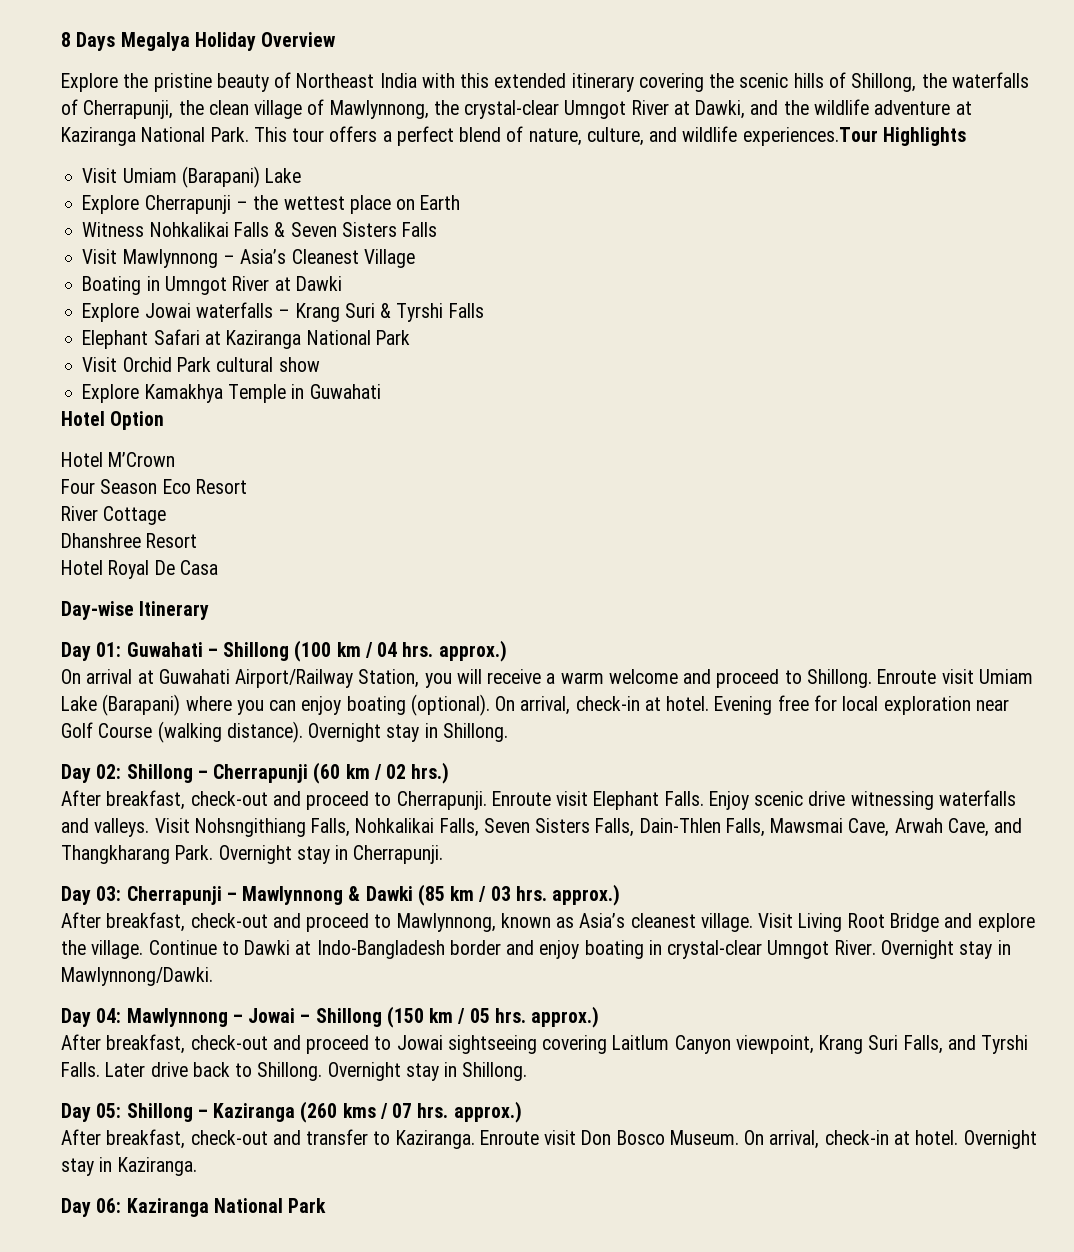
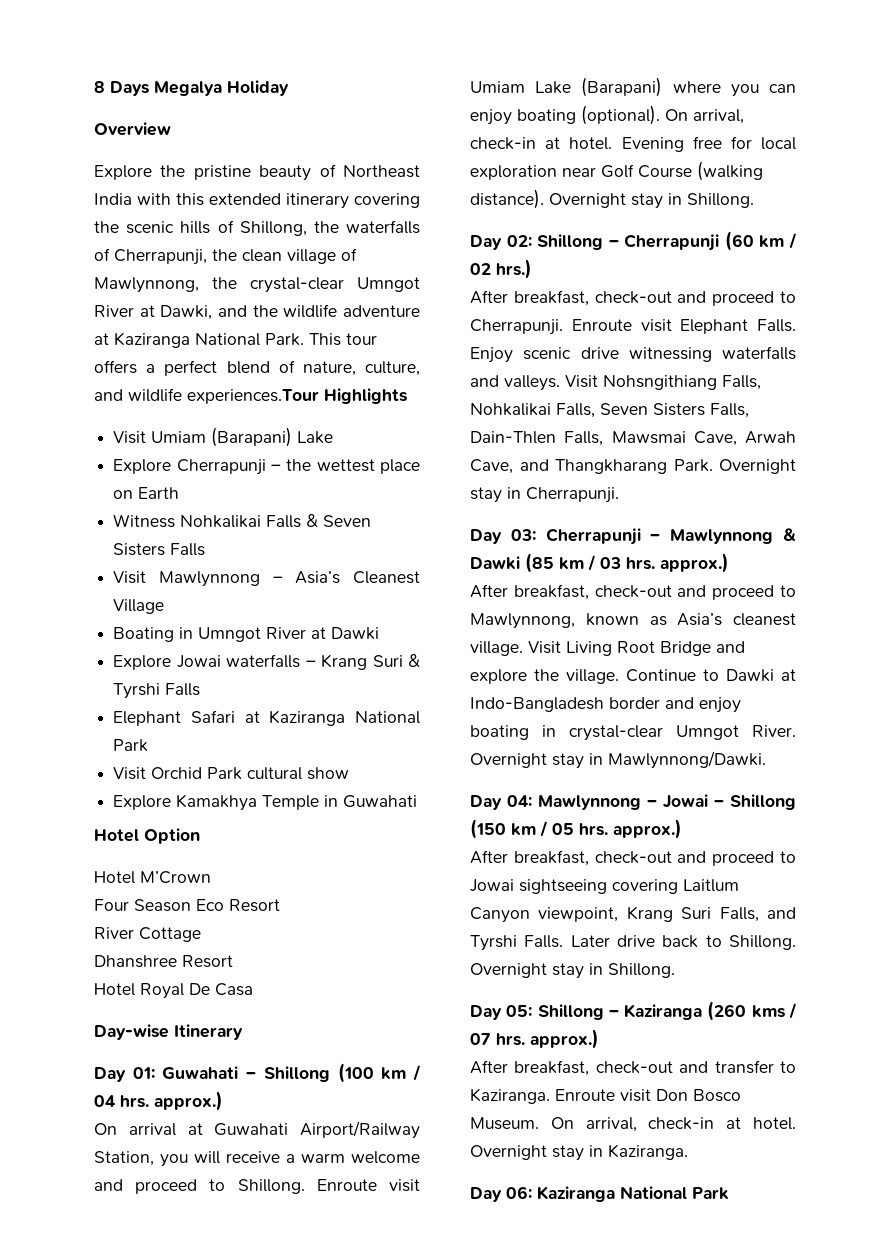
- 8 Days Megalya Holiday Overview
+ 8 Days Megalya Holiday
+ Overview

